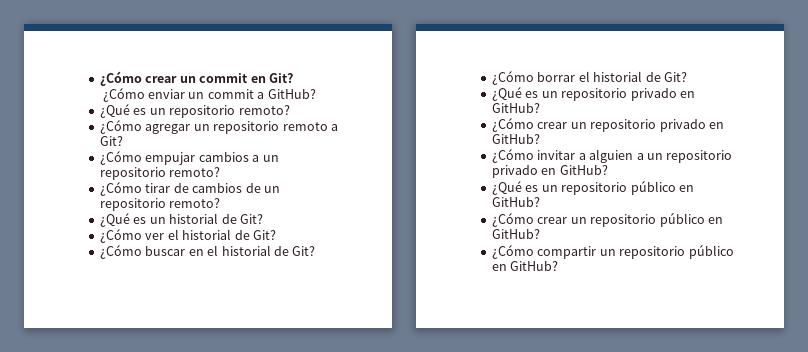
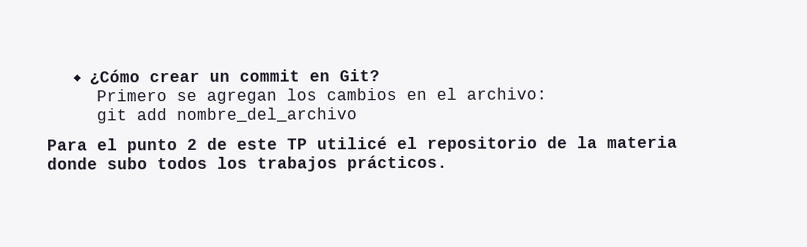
- ¿Cómo enviar un commit a GitHub?
- ¿Qué es un repositorio remoto?
- ¿Cómo agregar un repositorio remoto a Git?
- ¿Cómo empujar cambios a un repositorio remoto?
- ¿Cómo tirar de cambios de un repositorio remoto?
- ¿Qué es un historial de Git?
- ¿Cómo ver el historial de Git?
- ¿Cómo buscar en el historial de Git?
- ¿Cómo borrar el historial de Git?
- ¿Qué es un repositorio privado en GitHub?
- ¿Cómo crear un repositorio privado en GitHub?
- ¿Cómo invitar a alguien a un repositorio privado en GitHub?
- ¿Qué es un repositorio público en GitHub?
- ¿Cómo crear un repositorio público en GitHub?
- ¿Cómo compartir un repositorio público en GitHub?
+ Primero se agregan los cambios en el archivo:
+ git add nombre_del_archivo
+ Para el punto 2 de este TP utilicé el repositorio de la materia donde subo todos los trabajos prácticos.

